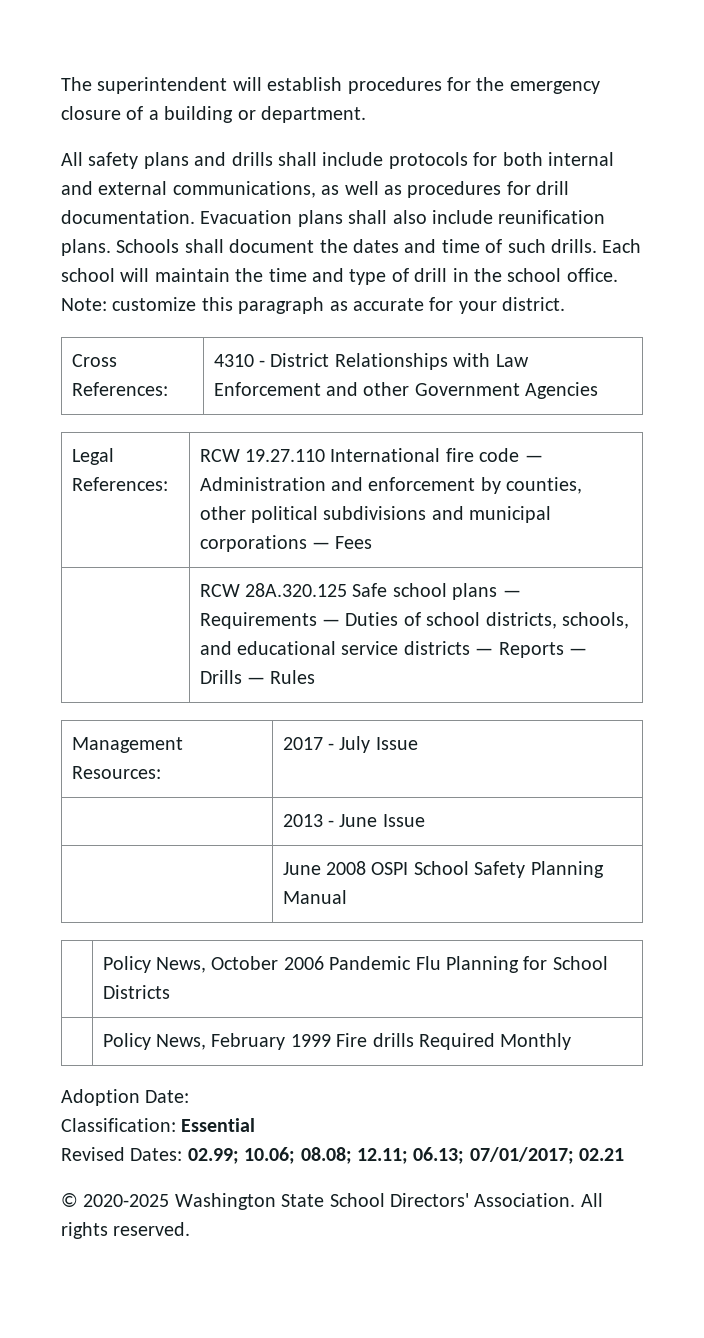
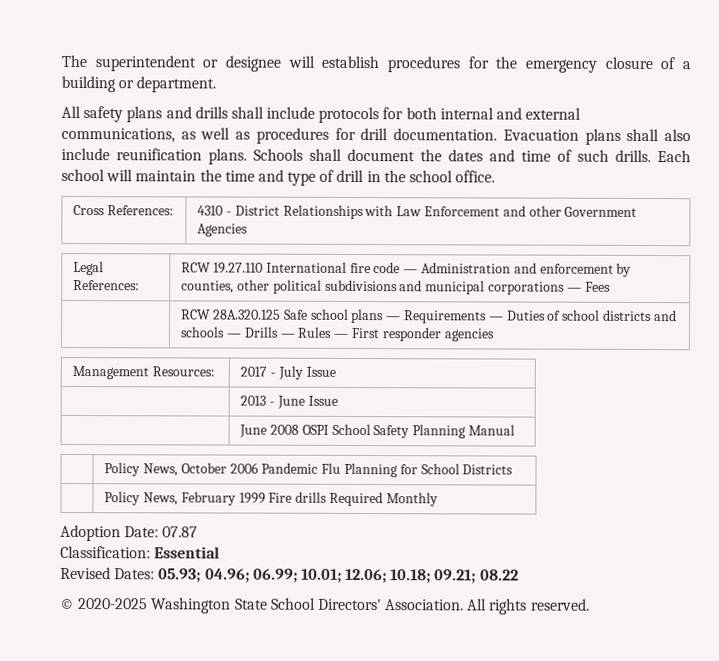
- The superintendent will establish procedures for the emergency closure of a building or department.
+ The superintendent or designee will establish procedures for the emergency closure of a building or department.
- Note: customize this paragraph as accurate for your district.
- | RCW 28A.320.125 Safe school plans — Requirements — Duties of school districts, schools, and educational service districts — Reports — Drills — Rules
+ | RCW 28A.320.125 Safe school plans — Requirements — Duties of school districts and schools — Drills — Rules — First responder agencies
- Adoption Date:
+ Adoption Date: 07.87
- Revised Dates: 02.99; 10.06; 08.08; 12.11; 06.13; 07/01/2017; 02.21
+ Revised Dates: 05.93; 04.96; 06.99; 10.01; 12.06; 10.18; 09.21; 08.22

